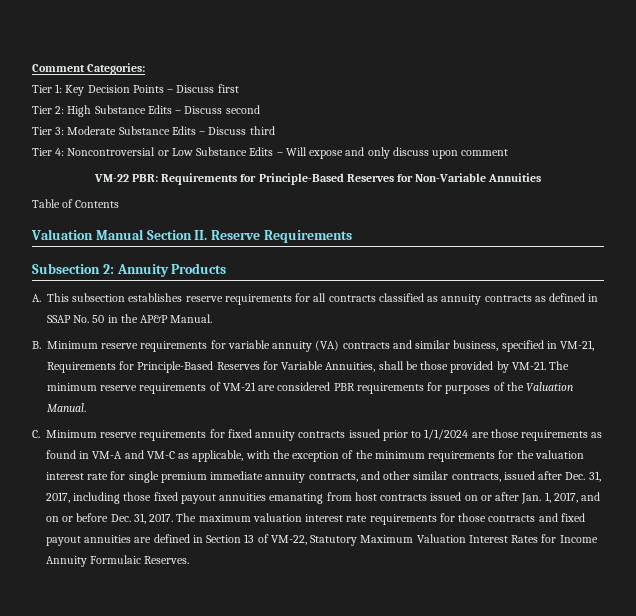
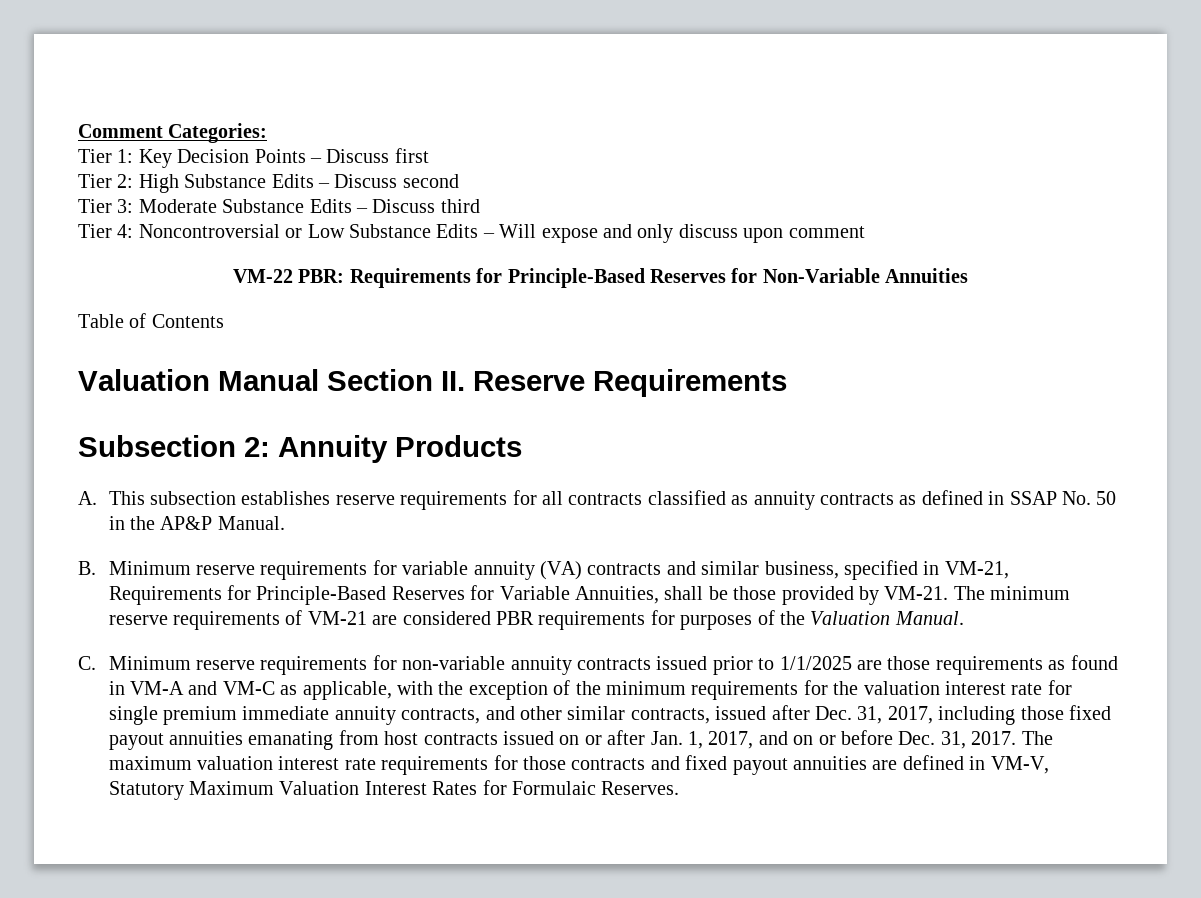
- C. Minimum reserve requirements for fixed annuity contracts issued prior to 1/1/2024 are those requirements as found in VM-A and VM-C as applicable, with the exception of the minimum requirements for the valuation interest rate for single premium immediate annuity contracts, and other similar contracts, issued after Dec. 31, 2017, including those fixed payout annuities emanating from host contracts issued on or after Jan. 1, 2017, and on or before Dec. 31, 2017.
+ C. Minimum reserve requirements for non-variable annuity contracts issued prior to 1/1/2025 are those requirements as found in VM-A and VM-C as applicable, with the exception of the minimum requirements for the valuation interest rate for single premium immediate annuity contracts, and other similar contracts, issued after Dec. 31, 2017, including those fixed payout annuities emanating from host contracts issued on or after Jan. 1, 2017, and on or before Dec. 31, 2017.
- The maximum valuation interest rate requirements for those contracts and fixed payout annuities are defined in Section 13 of VM-22, Statutory Maximum Valuation Interest Rates for Income Annuity Formulaic Reserves.
+ The maximum valuation interest rate requirements for those contracts and fixed payout annuities are defined in VM-V, Statutory Maximum Valuation Interest Rates for Formulaic Reserves.

